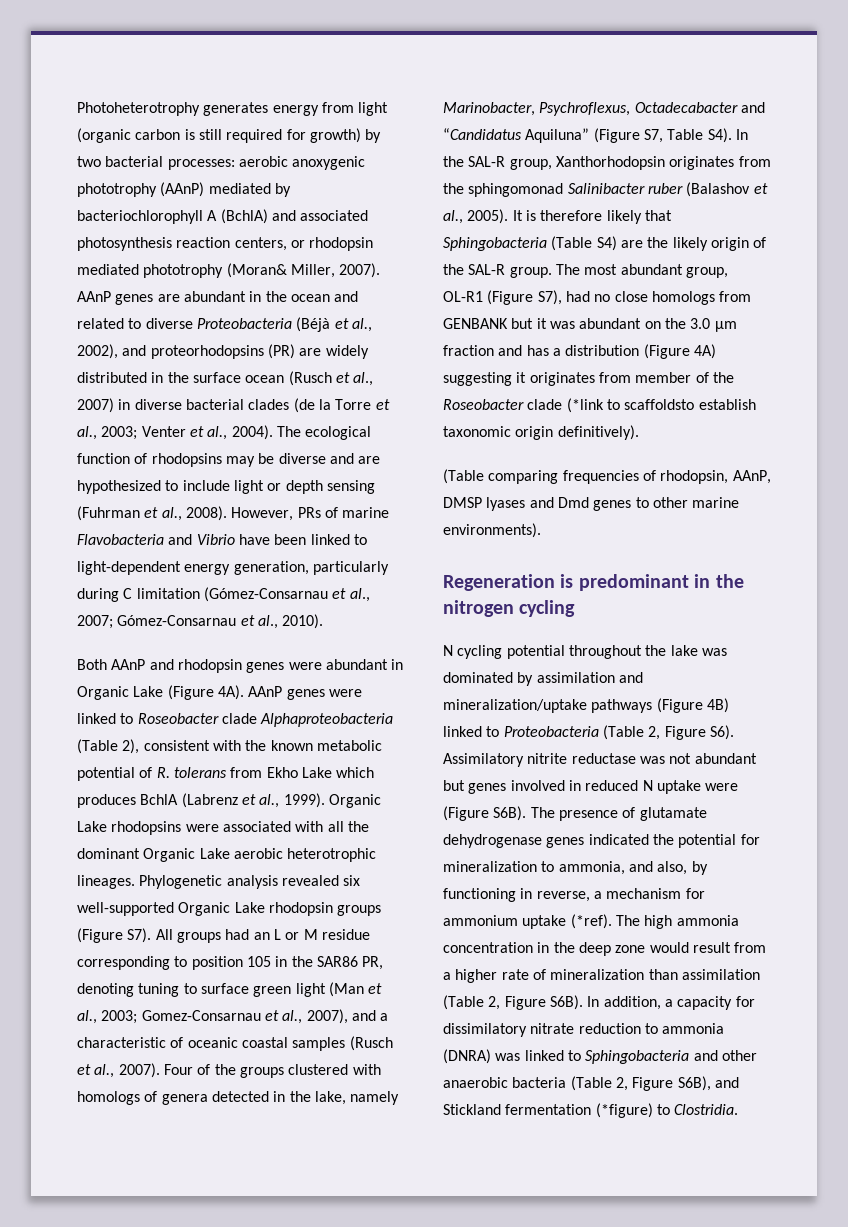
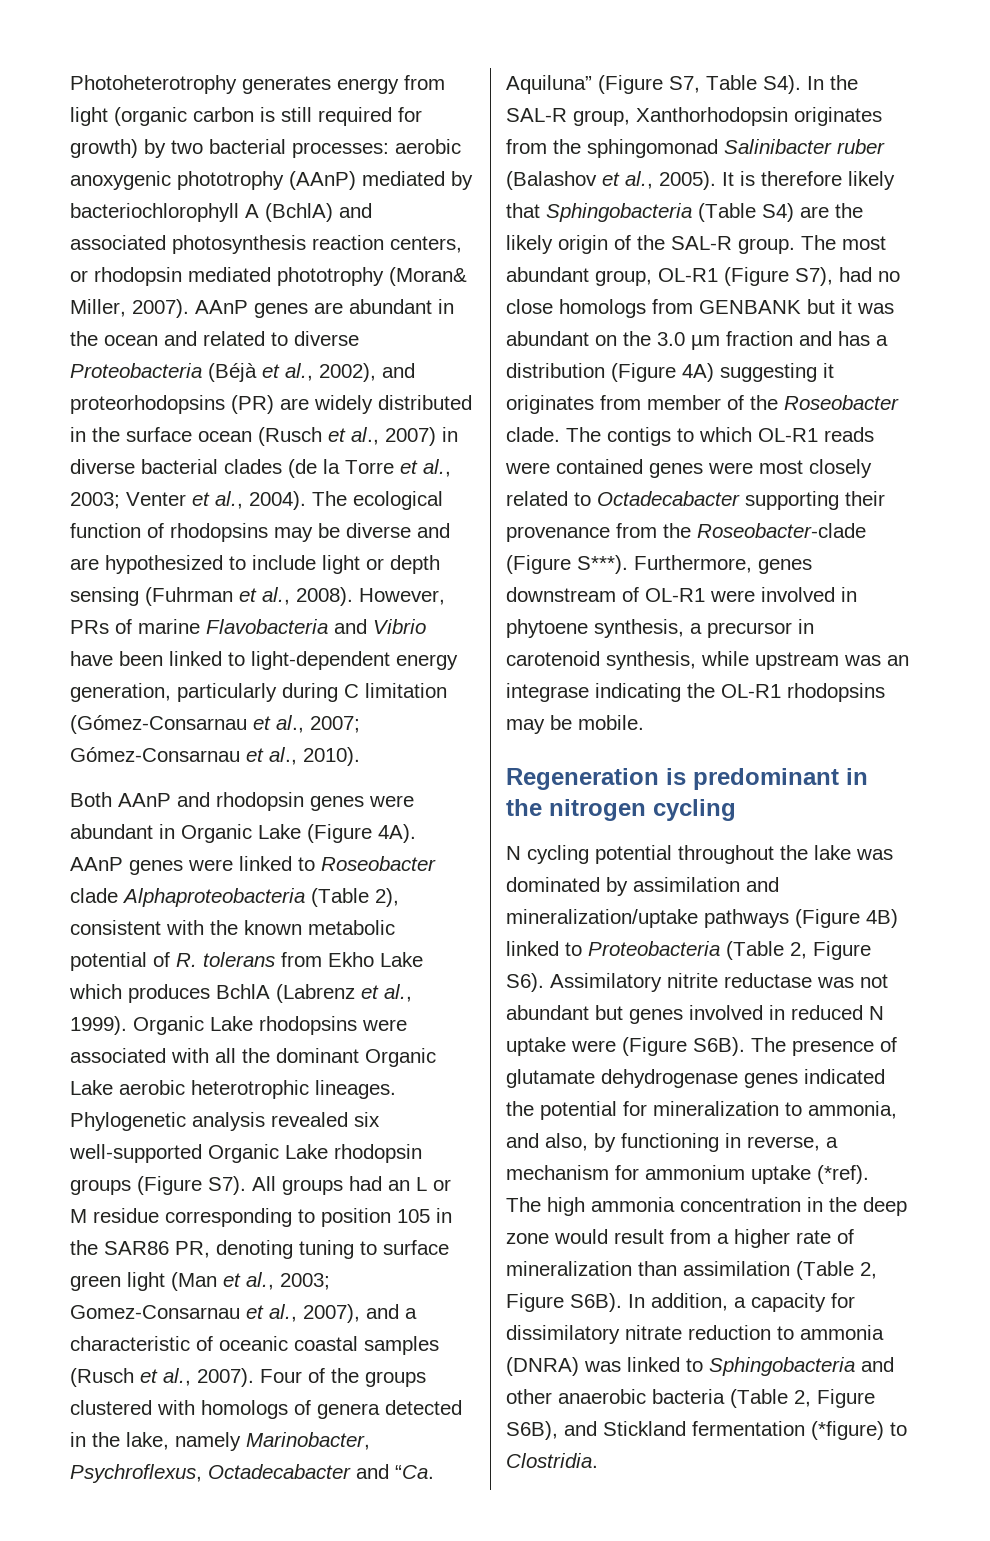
- Four of the groups clustered with homologs of genera detected in the lake, namely Marinobacter, Psychroflexus, Octadecabacter and “Candidatus Aquiluna” (Figure S7, Table S4). In the SAL-R group, Xanthorhodopsin originates from the sphingomonad Salinibacter ruber (Balashov et al., 2005).
+ Four of the groups clustered with homologs of genera detected in the lake, namely Marinobacter, Psychroflexus, Octadecabacter and “Ca. Aquiluna” (Figure S7, Table S4). In the SAL-R group, Xanthorhodopsin originates from the sphingomonad Salinibacter ruber (Balashov et al., 2005).
- The most abundant group, OL-R1 (Figure S7), had no close homologs from GENBANK but it was abundant on the 3.0 µm fraction and has a distribution (Figure 4A) suggesting it originates from member of the Roseobacter clade (*link to scaffoldsto establish taxonomic origin definitively).
- (Table comparing frequencies of rhodopsin, AAnP, DMSP lyases and Dmd genes to other marine environments).
+ The most abundant group, OL-R1 (Figure S7), had no close homologs from GENBANK but it was abundant on the 3.0 µm fraction and has a distribution (Figure 4A) suggesting it originates from member of the Roseobacter clade. The contigs to which OL-R1 reads were contained genes were most closely related to Octadecabacter supporting their provenance from the Roseobacter-clade (Figure S***). Furthermore, genes downstream of OL-R1 were involved in phytoene synthesis, a precursor in carotenoid synthesis, while upstream was an integrase indicating the OL-R1 rhodopsins may be mobile.

